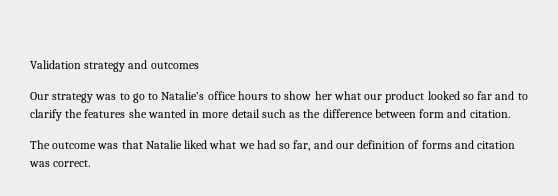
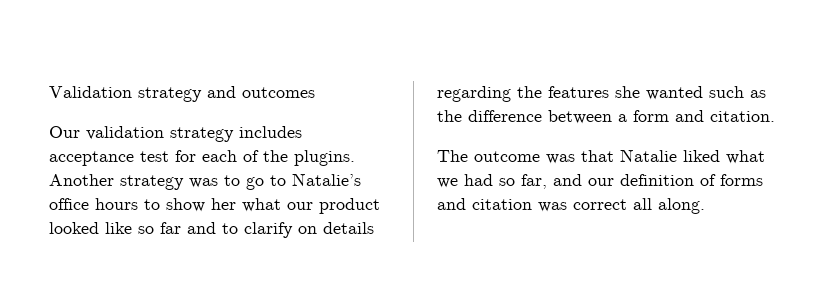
- Our strategy was to go to Natalie’s office hours to show her what our product looked so far and to clarify the features she wanted in more detail such as the difference between form and citation.
+ Our validation strategy includes acceptance test for each of the plugins. Another strategy was to go to Natalie’s office hours to show her what our product looked like so far and to clarify on details regarding the features she wanted such as the difference between a form and citation.
- The outcome was that Natalie liked what we had so far, and our definition of forms and citation was correct.
+ The outcome was that Natalie liked what we had so far, and our definition of forms and citation was correct all along.

